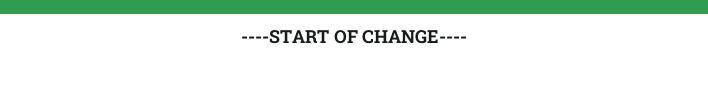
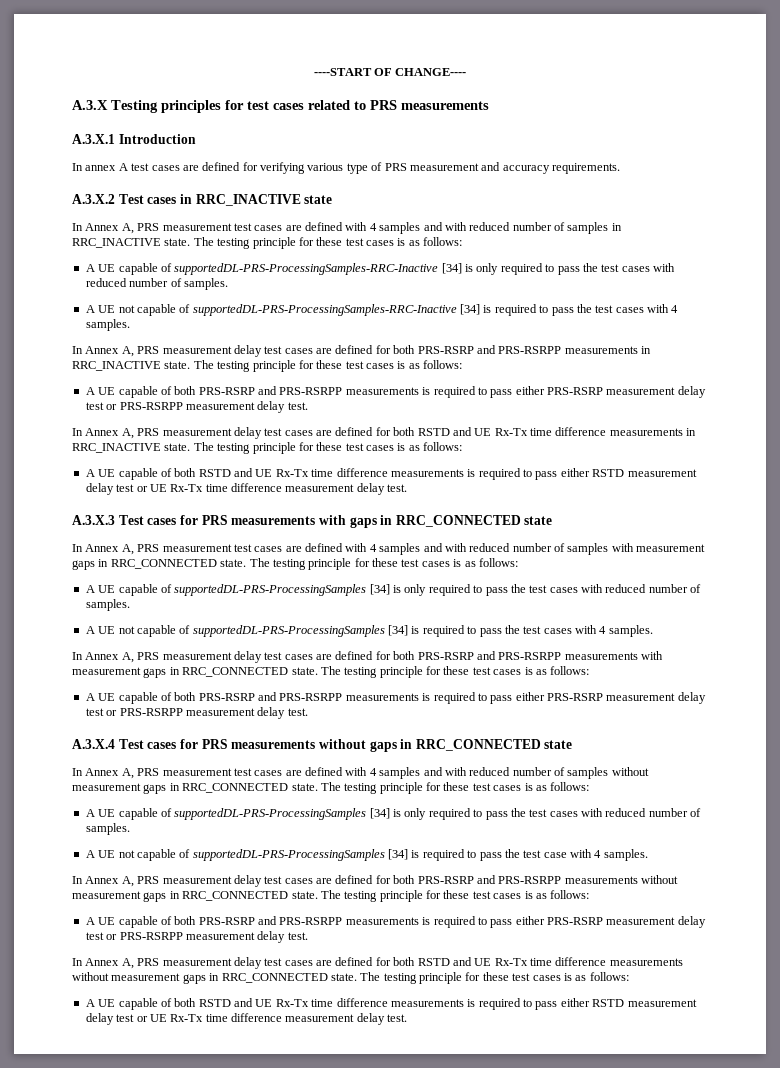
+ A.3.X Testing principles for test cases related to PRS measurements
+ A.3.X.1 Introduction
+ In annex A test cases are defined for verifying various type of PRS measurement and accuracy requirements.
+ A.3.X.2 Test cases in RRC_INACTIVE state
+ In Annex A, PRS measurement test cases are defined with 4 samples and with reduced number of samples in RRC_INACTIVE state. The testing principle for these test cases is as follows:
+ A UE capable of supportedDL-PRS-ProcessingSamples-RRC-Inactive [34] is only required to pass the test cases with reduced number of samples.
+ A UE not capable of supportedDL-PRS-ProcessingSamples-RRC-Inactive [34] is required to pass the test cases with 4 samples.
+ In Annex A, PRS measurement delay test cases are defined for both PRS-RSRP and PRS-RSRPP measurements in RRC_INACTIVE state. The testing principle for these test cases is as follows:
+ A UE capable of both PRS-RSRP and PRS-RSRPP measurements is required to pass either PRS-RSRP measurement delay test or PRS-RSRPP measurement delay test.
+ In Annex A, PRS measurement delay test cases are defined for both RSTD and UE Rx-Tx time difference measurements in RRC_INACTIVE state. The testing principle for these test cases is as follows:
+ A UE capable of both RSTD and UE Rx-Tx time difference measurements is required to pass either RSTD measurement delay test or UE Rx-Tx time difference measurement delay test.
+ A.3.X.3 Test cases for PRS measurements with gaps in RRC_CONNECTED state
+ In Annex A, PRS measurement test cases are defined with 4 samples and with reduced number of samples with measurement gaps in RRC_CONNECTED state. The testing principle for these test cases is as follows:
+ A UE capable of supportedDL-PRS-ProcessingSamples [34] is only required to pass the test cases with reduced number of samples.
+ A UE not capable of supportedDL-PRS-ProcessingSamples [34] is required to pass the test cases with 4 samples.
+ In Annex A, PRS measurement delay test cases are defined for both PRS-RSRP and PRS-RSRPP measurements with measurement gaps in RRC_CONNECTED state. The testing principle for these test cases is as follows:
+ A UE capable of both PRS-RSRP and PRS-RSRPP measurements is required to pass either PRS-RSRP measurement delay test or PRS-RSRPP measurement delay test.
+ A.3.X.4 Test cases for PRS measurements without gaps in RRC_CONNECTED state
+ In Annex A, PRS measurement test cases are defined with 4 samples and with reduced number of samples without measurement gaps in RRC_CONNECTED state. The testing principle for these test cases is as follows:
+ A UE capable of supportedDL-PRS-ProcessingSamples [34] is only required to pass the test cases with reduced number of samples.
+ A UE not capable of supportedDL-PRS-ProcessingSamples [34] is required to pass the test case with 4 samples.
+ In Annex A, PRS measurement delay test cases are defined for both PRS-RSRP and PRS-RSRPP measurements without measurement gaps in RRC_CONNECTED state. The testing principle for these test cases is as follows:
+ A UE capable of both PRS-RSRP and PRS-RSRPP measurements is required to pass either PRS-RSRP measurement delay test or PRS-RSRPP measurement delay test.
+ In Annex A, PRS measurement delay test cases are defined for both RSTD and UE Rx-Tx time difference measurements without measurement gaps in RRC_CONNECTED state. The testing principle for these test cases is as follows:
+ A UE capable of both RSTD and UE Rx-Tx time difference measurements is required to pass either RSTD measurement delay test or UE Rx-Tx time difference measurement delay test.

